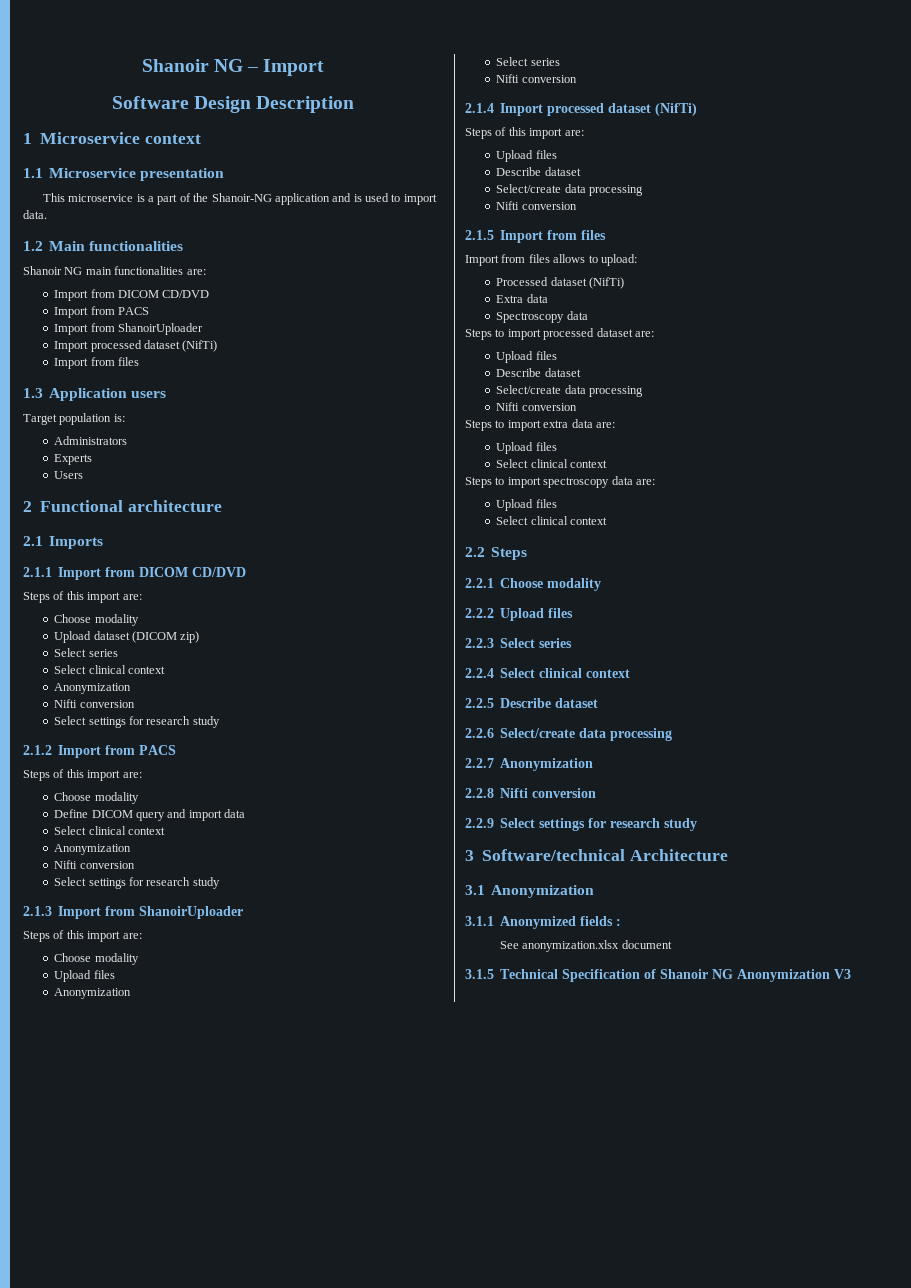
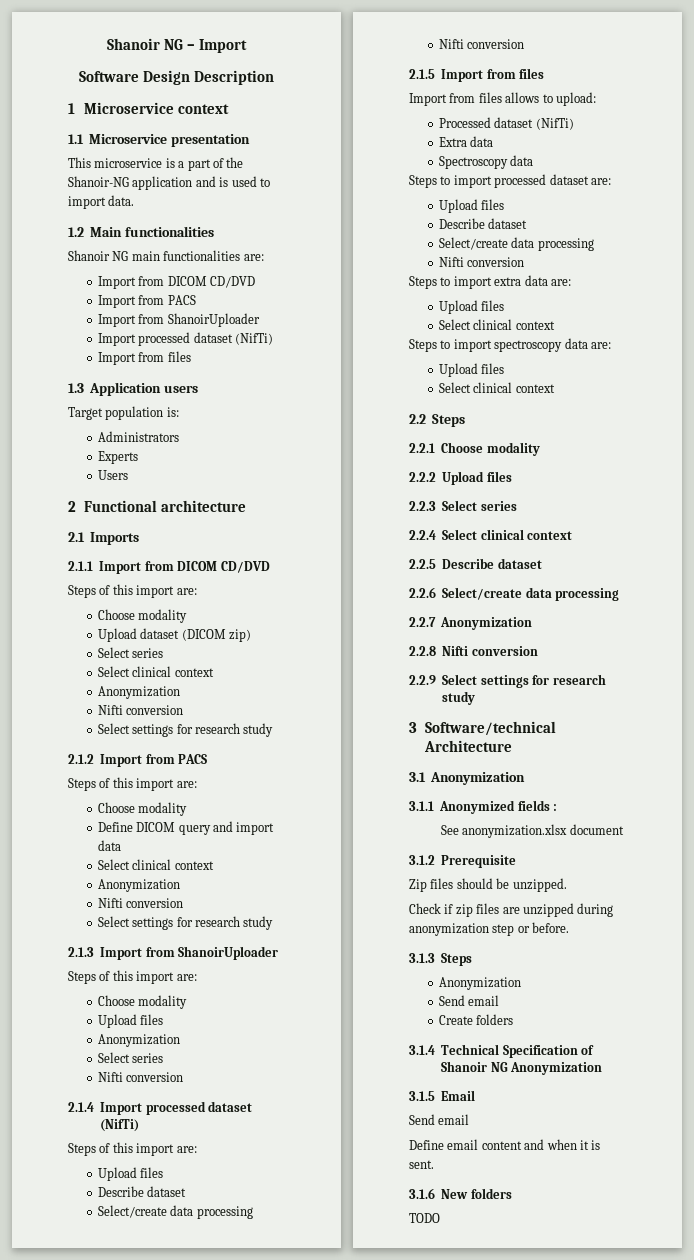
- 3.1.5 Technical Specification of Shanoir NG Anonymization V3
+ 3.1.2 Prerequisite
+ Zip files should be unzipped.
+ Check if zip files are unzipped during anonymization step or before.
+ 3.1.3 Steps
+ Anonymization
+ Send email
+ Create folders
+ 3.1.4 Technical Specification of Shanoir NG Anonymization
+ 3.1.5 Email
+ Send email
+ Define email content and when it is sent.
+ 3.1.6 New folders
+ TODO

